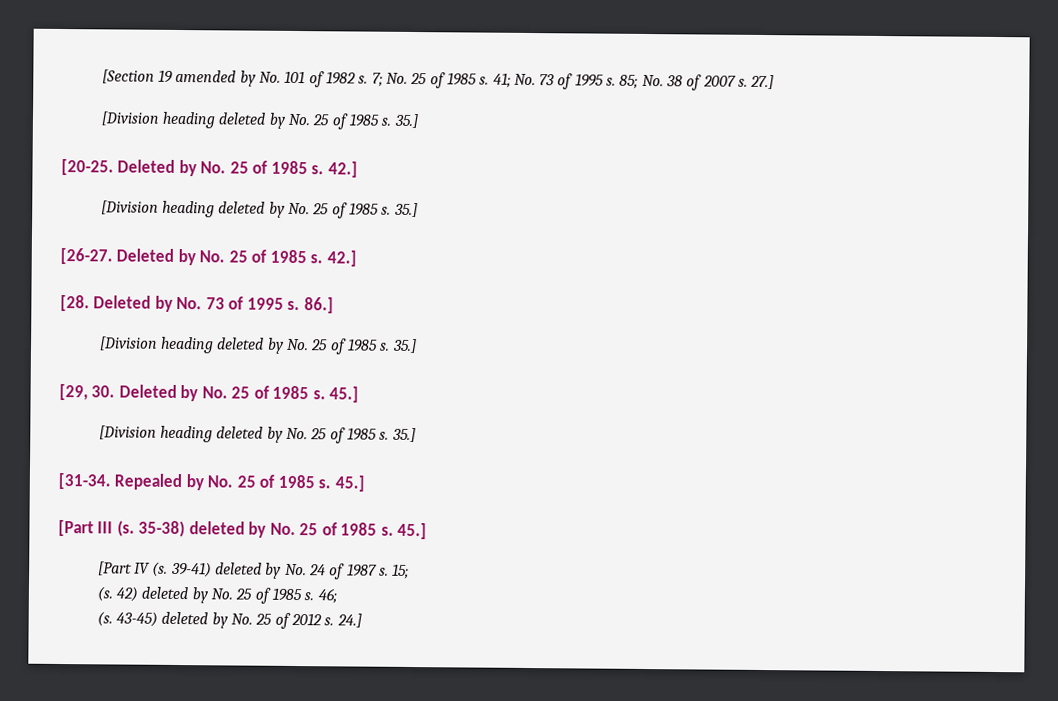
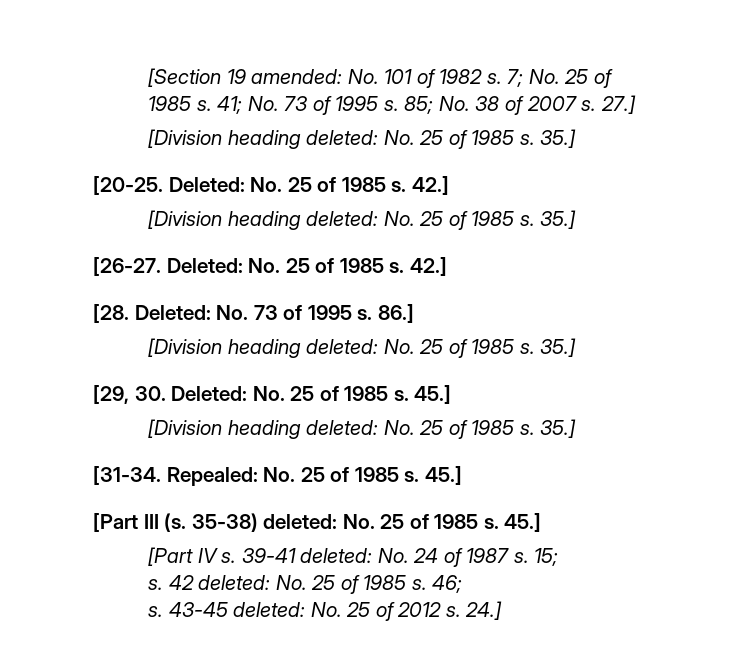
- [Section 19 amended by No. 101 of 1982 s.
+ [Section 19 amended: No. 101 of 1982 s.
  27.]
- [Division heading deleted by No. 25 of 1985 s.
+ [Division heading deleted: No. 25 of 1985 s.
- [20-25. Deleted by No. 25 of 1985 s. 42.]
- [Division heading deleted by No. 25 of 1985 s.
+ [20-25. Deleted: No. 25 of 1985 s. 42.]
+ [Division heading deleted: No. 25 of 1985 s.
- [26-27. Deleted by No. 25 of 1985 s.
+ [26-27. Deleted: No. 25 of 1985 s.
- [28. Deleted by No. 73 of 1995 s.
+ [28. Deleted: No. 73 of 1995 s.
  86.]
- [Division heading deleted by No. 25 of 1985 s.
+ [Division heading deleted: No. 25 of 1985 s.
- [29, 30. Deleted by No. 25 of 1985 s. 45.]
- [Division heading deleted by No. 25 of 1985 s.
+ [29, 30. Deleted: No. 25 of 1985 s. 45.]
+ [Division heading deleted: No. 25 of 1985 s.
- Repealed by No. 25 of 1985 s.
+ Repealed: No. 25 of 1985 s.
- 35-38) deleted by No. 25 of 1985 s.
+ 35-38) deleted: No. 25 of 1985 s.
- [Part IV (s. 39-41) deleted by No. 24 of 1987 s.
+ [Part IV s. 39-41 deleted: No. 24 of 1987 s.
- (s. 42) deleted by No. 25 of 1985 s.
+ s. 42 deleted: No. 25 of 1985 s.
- (s. 43-45) deleted by No. 25 of 2012 s.
+ s. 43-45 deleted: No. 25 of 2012 s.

